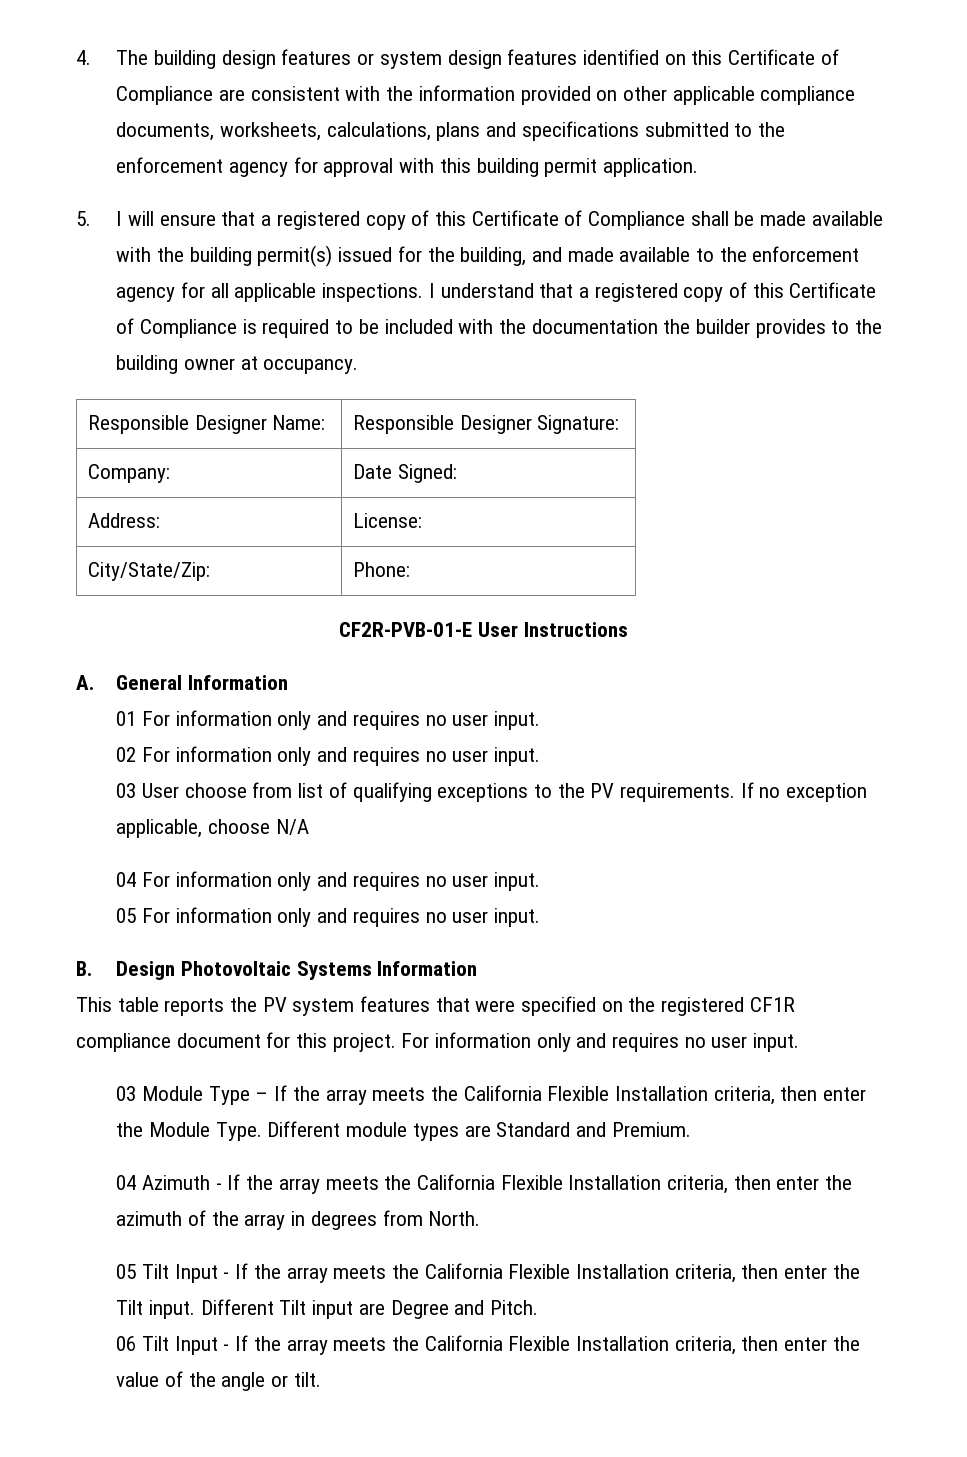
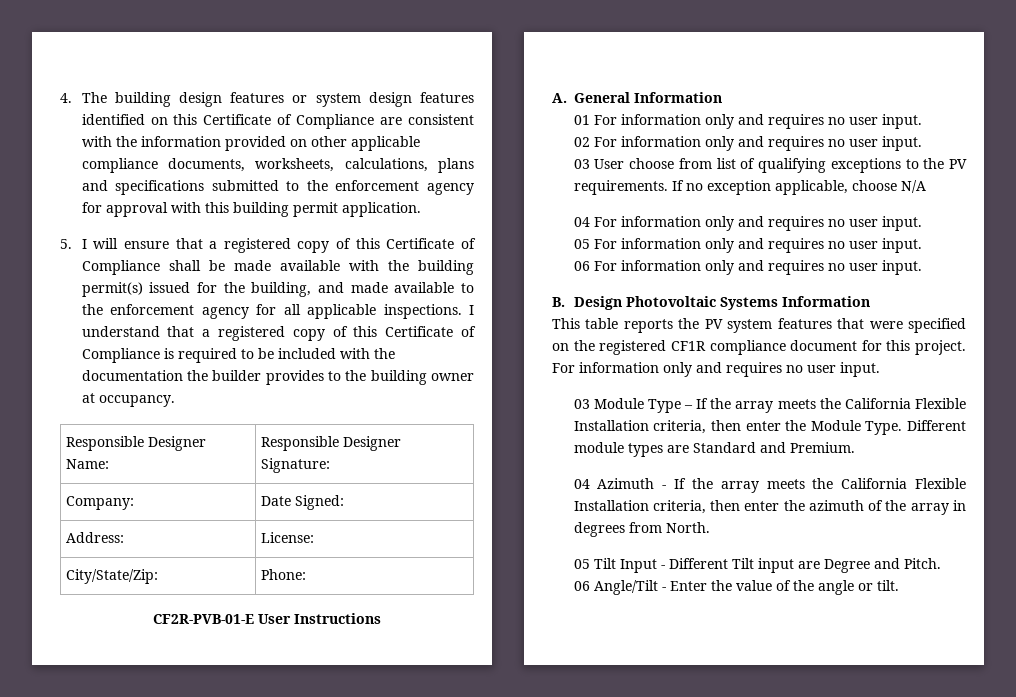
+ 06 For information only and requires no user input.
- 05 Tilt Input - If the array meets the California Flexible Installation criteria, then enter the Tilt input. Different Tilt input are Degree and Pitch.
+ 05 Tilt Input - Different Tilt input are Degree and Pitch.
- 06 Tilt Input - If the array meets the California Flexible Installation criteria, then enter the value of the angle or tilt.
+ 06 Angle/Tilt - Enter the value of the angle or tilt.

